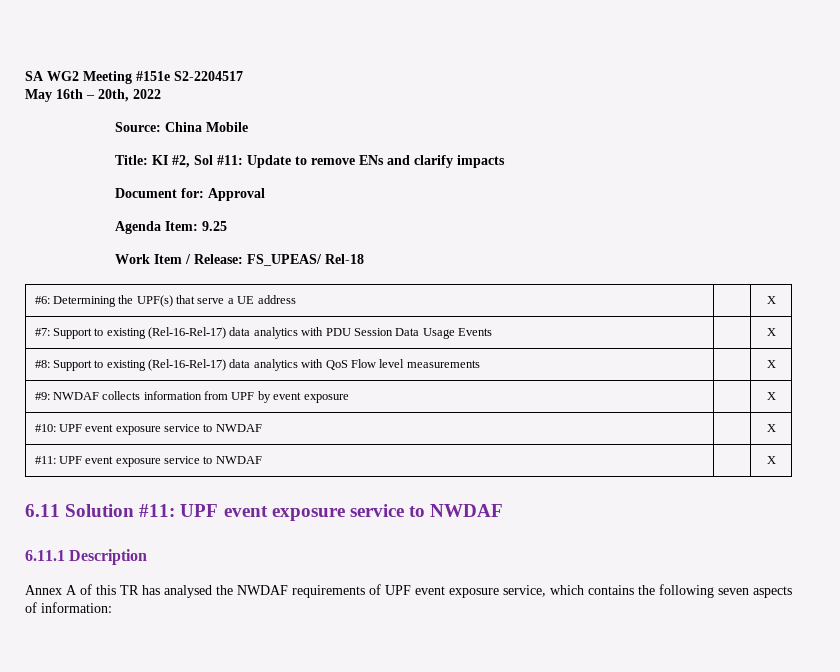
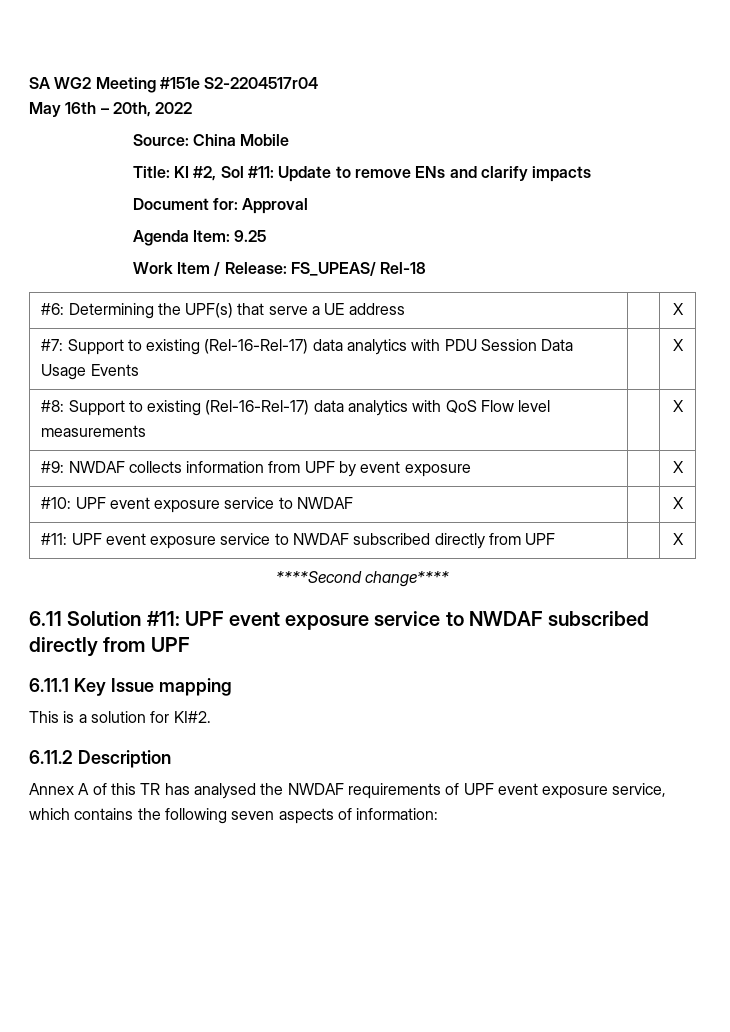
- SA WG2 Meeting #151e S2-2204517
+ SA WG2 Meeting #151e S2-2204517r04
- #11: UPF event exposure service to NWDAF | | X
+ #11: UPF event exposure service to NWDAF subscribed directly from UPF | | X
+ ****Second change****
- 6.11 Solution #11: UPF event exposure service to NWDAF
- 6.11.1 Description
+ 6.11 Solution #11: UPF event exposure service to NWDAF subscribed directly from UPF
+ 6.11.1 Key Issue mapping
+ This is a solution for KI#2.
+ 6.11.2 Description

